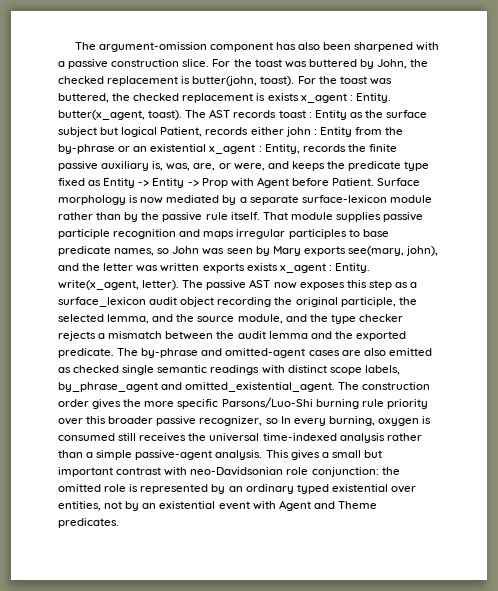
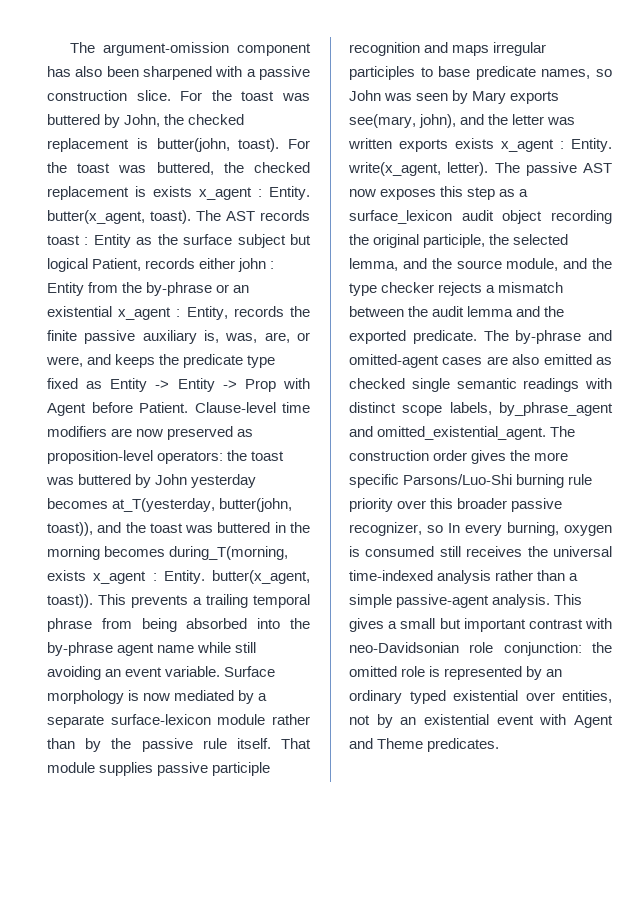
+ Clause-level time modifiers are now preserved as proposition-level operators: the toast was buttered by John yesterday becomes at_T(yesterday, butter(john, toast)), and the toast was buttered in the morning becomes during_T(morning, exists x_agent : Entity. butter(x_agent, toast)). This prevents a trailing temporal phrase from being absorbed into the by-phrase agent name while still avoiding an event variable.

